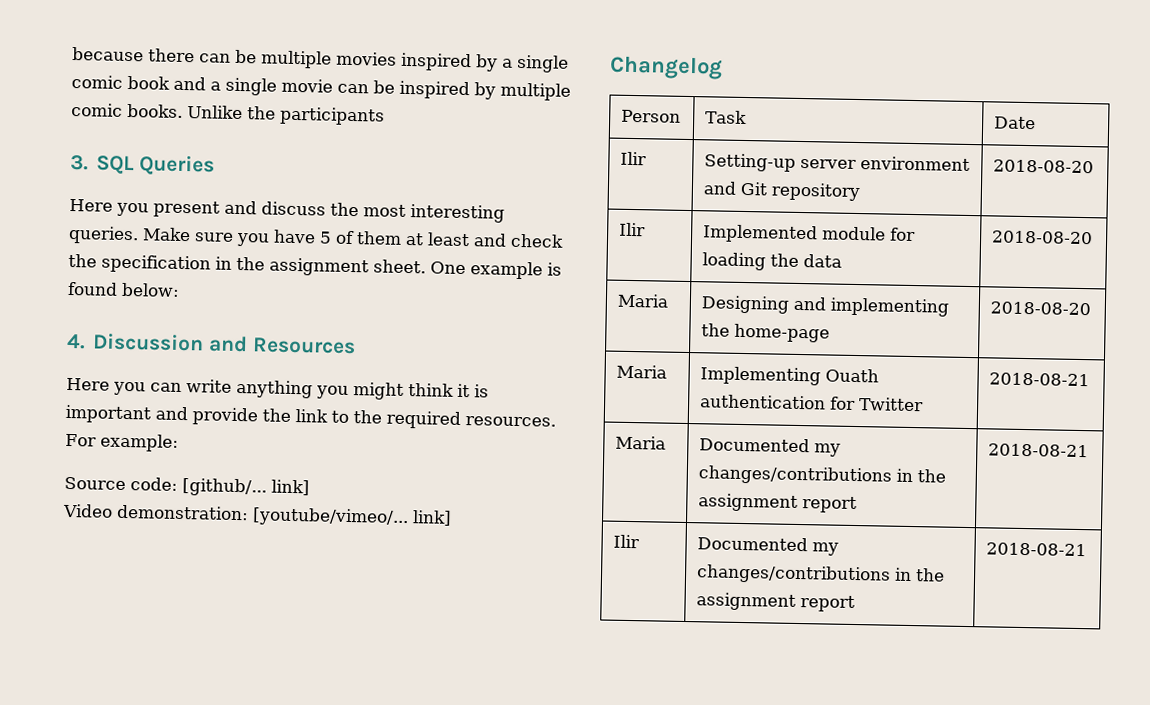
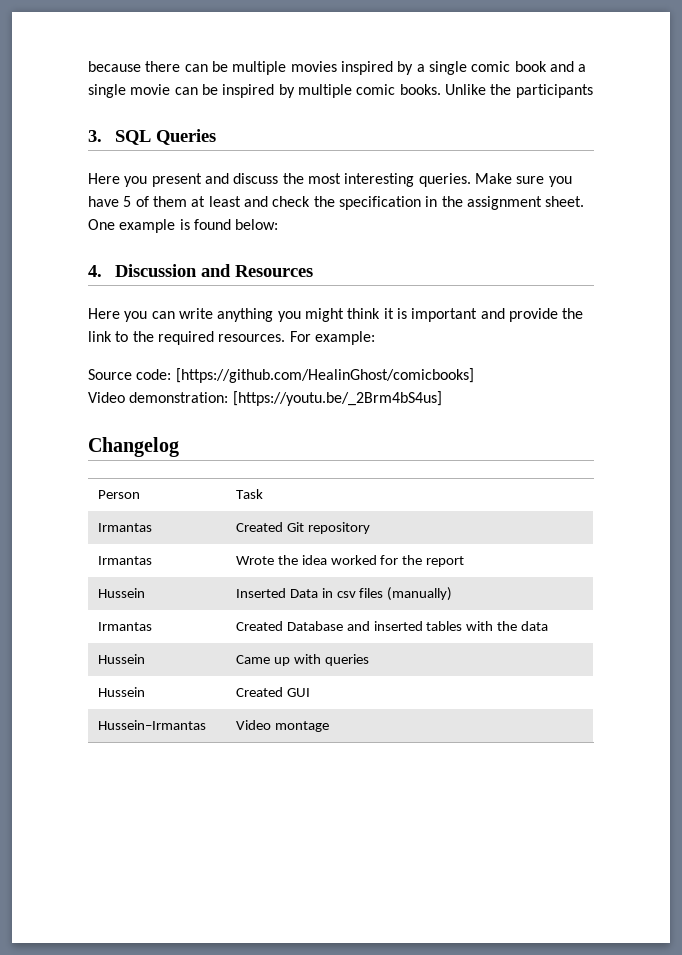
- Source code: [github/... link]
+ Source code: [https://github.com/HealinGhost/comicbooks]
- Video demonstration: [youtube/vimeo/... link]
+ Video demonstration: [https://youtu.be/_2Brm4bS4us]
- Person | Task | Date
- Ilir | Setting-up server environment and Git repository | 2018-08-20
- Ilir | Implemented module for loading the data | 2018-08-20
- Maria | Designing and implementing the home-page | 2018-08-20
- Maria | Implementing Ouath authentication for Twitter | 2018-08-21
- Maria | Documented my changes/contributions in the assignment report | 2018-08-21
- Ilir | Documented my changes/contributions in the assignment report | 2018-08-21
+ Person | Task
+ Irmantas | Created Git repository
+ Irmantas | Wrote the idea worked for the report
+ Hussein | Inserted Data in csv files (manually)
+ Irmantas | Created Database and inserted tables with the data
+ Hussein | Came up with queries
+ Hussein | Created GUI
+ Hussein–Irmantas | Video montage

